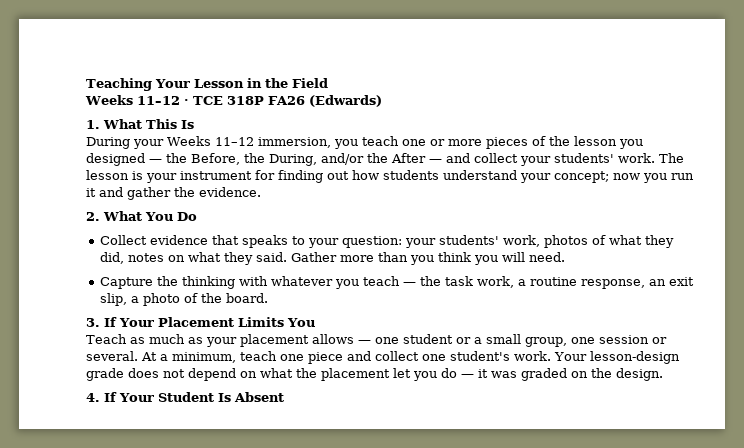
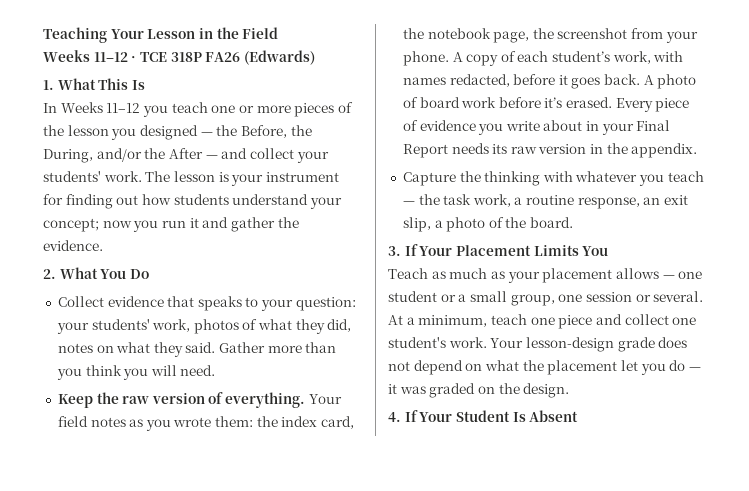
- During your Weeks 11–12 immersion, you teach one or more pieces of the lesson you designed — the Before, the During, and/or the After — and collect your students' work.
+ In Weeks 11–12 you teach one or more pieces of the lesson you designed — the Before, the During, and/or the After — and collect your students' work.
+ Keep the raw version of everything. Your field notes as you wrote them: the index card, the notebook page, the screenshot from your phone. A copy of each student’s work, with names redacted, before it goes back. A photo of board work before it’s erased. Every piece of evidence you write about in your Final Report needs its raw version in the appendix.

